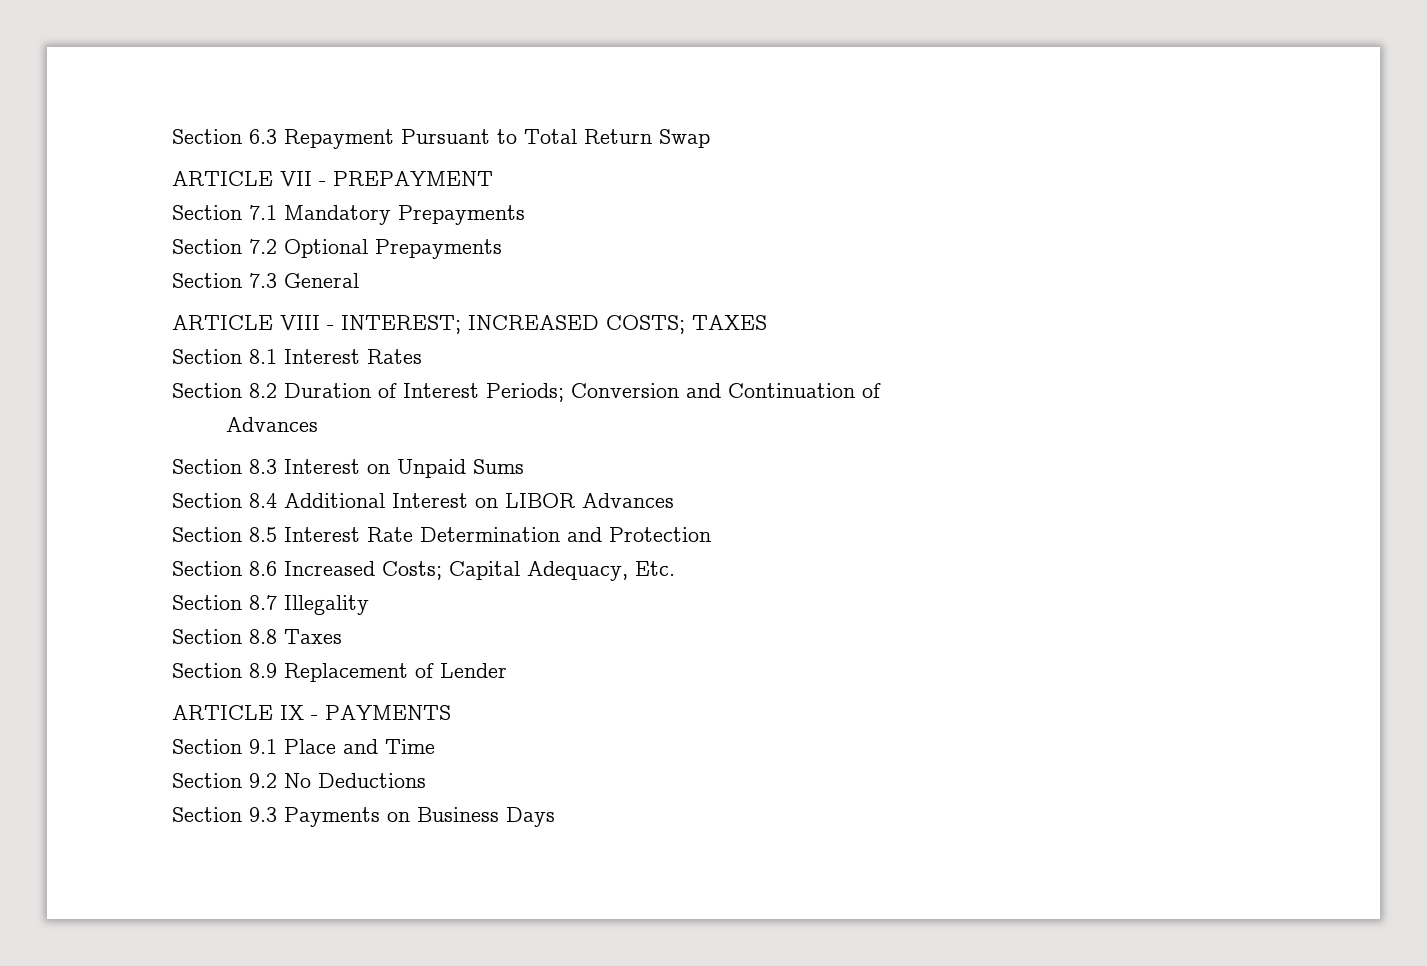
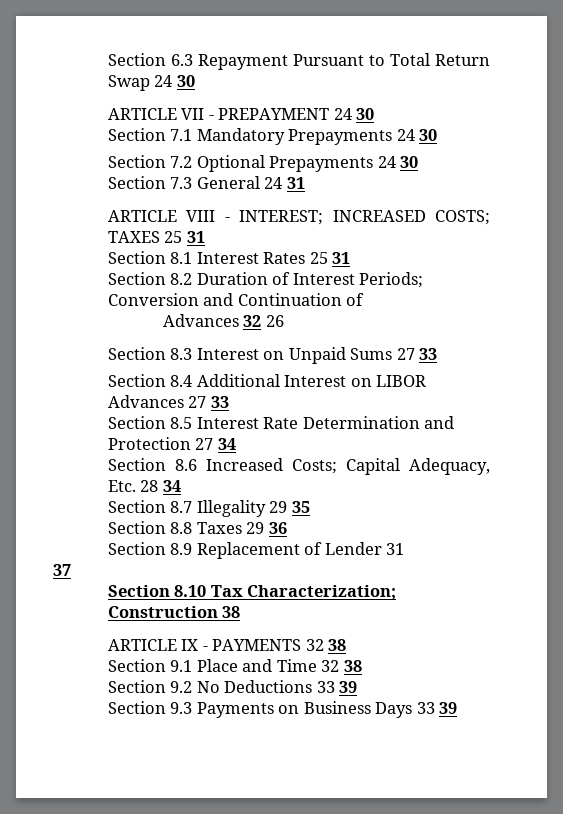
- Section 6.3 Repayment Pursuant to Total Return Swap
+ Section 6.3 Repayment Pursuant to Total Return Swap 24 30
- ARTICLE VII - PREPAYMENT
+ ARTICLE VII - PREPAYMENT 24 30
- Section 7.1 Mandatory Prepayments
+ Section 7.1 Mandatory Prepayments 24 30
- Section 7.2 Optional Prepayments
+ Section 7.2 Optional Prepayments 24 30
- Section 7.3 General
+ Section 7.3 General 24 31
- ARTICLE VIII - INTEREST; INCREASED COSTS; TAXES
+ ARTICLE VIII - INTEREST; INCREASED COSTS; TAXES 25 31
- Section 8.1 Interest Rates
+ Section 8.1 Interest Rates 25 31
  Section 8.2 Duration of Interest Periods; Conversion and Continuation of
- Advances
+ Advances 32 26
- Section 8.3 Interest on Unpaid Sums
+ Section 8.3 Interest on Unpaid Sums 27 33
- Section 8.4 Additional Interest on LIBOR Advances
+ Section 8.4 Additional Interest on LIBOR Advances 27 33
- Section 8.5 Interest Rate Determination and Protection
+ Section 8.5 Interest Rate Determination and Protection 27 34
- Section 8.6 Increased Costs; Capital Adequacy, Etc.
+ Section 8.6 Increased Costs; Capital Adequacy, Etc. 28 34
- Section 8.7 Illegality
+ Section 8.7 Illegality 29 35
- Section 8.8 Taxes
+ Section 8.8 Taxes 29 36
- Section 8.9 Replacement of Lender
+ Section 8.9 Replacement of Lender 31
+ 37
+ Section 8.10 Tax Characterization; Construction 38
- ARTICLE IX - PAYMENTS
+ ARTICLE IX - PAYMENTS 32 38
- Section 9.1 Place and Time
+ Section 9.1 Place and Time 32 38
- Section 9.2 No Deductions
+ Section 9.2 No Deductions 33 39
- Section 9.3 Payments on Business Days
+ Section 9.3 Payments on Business Days 33 39

